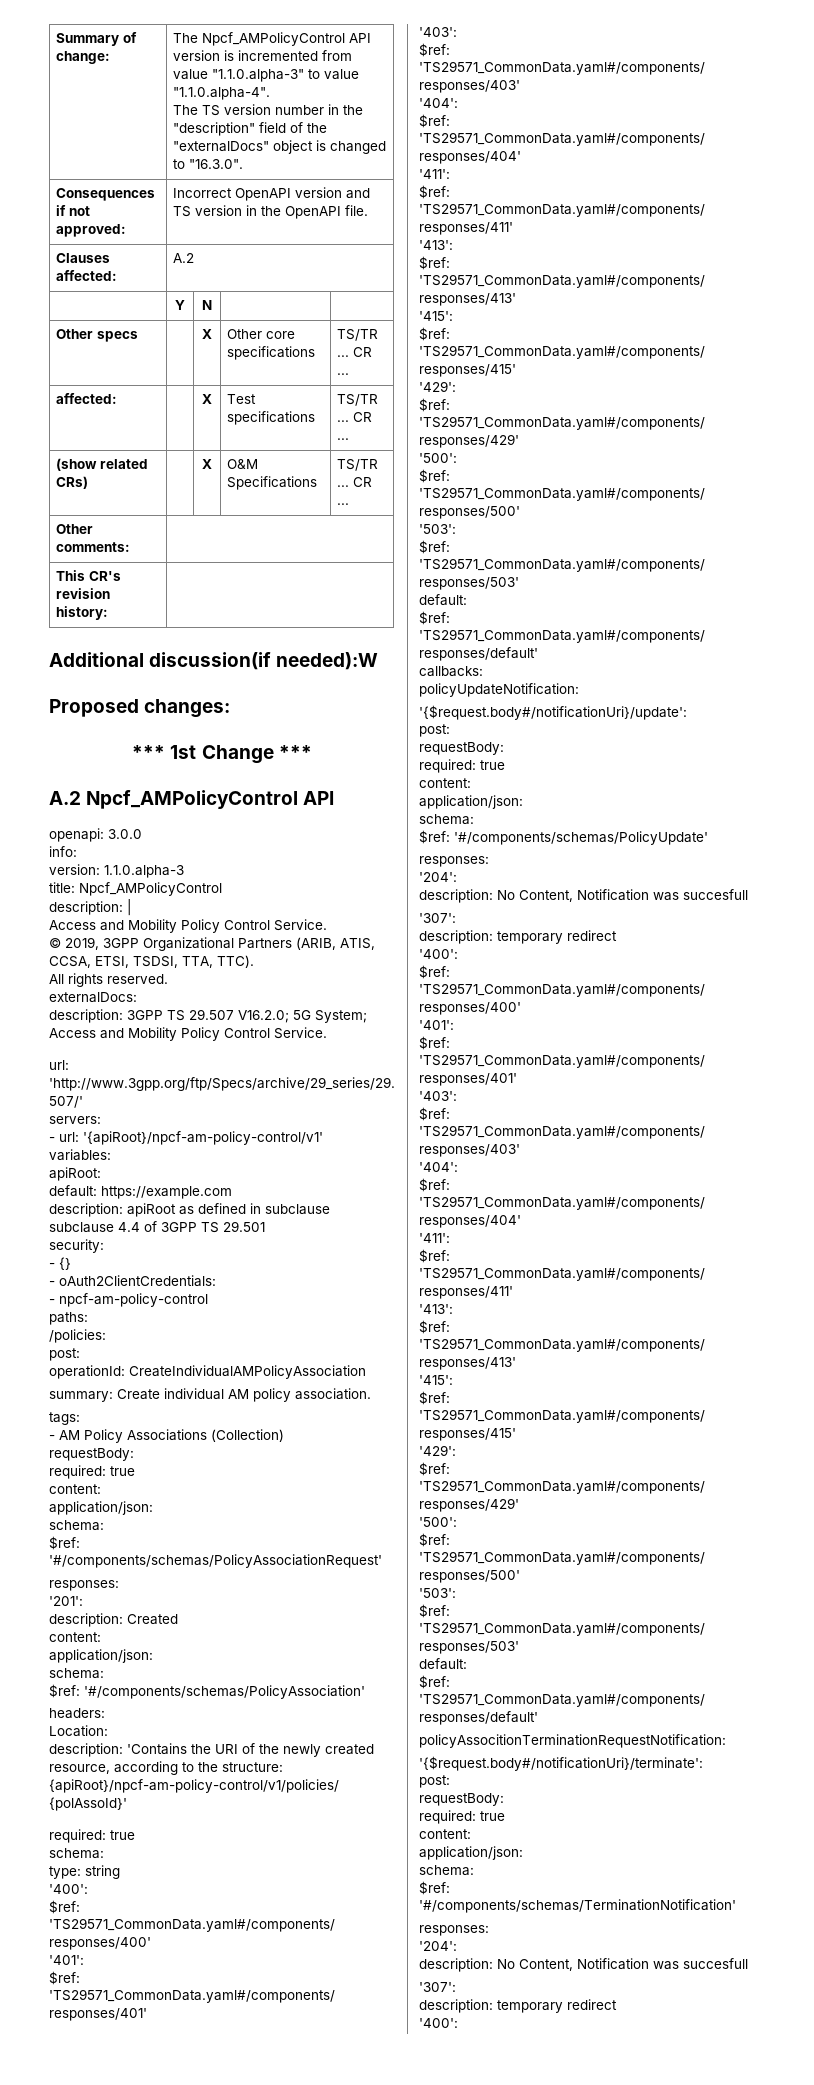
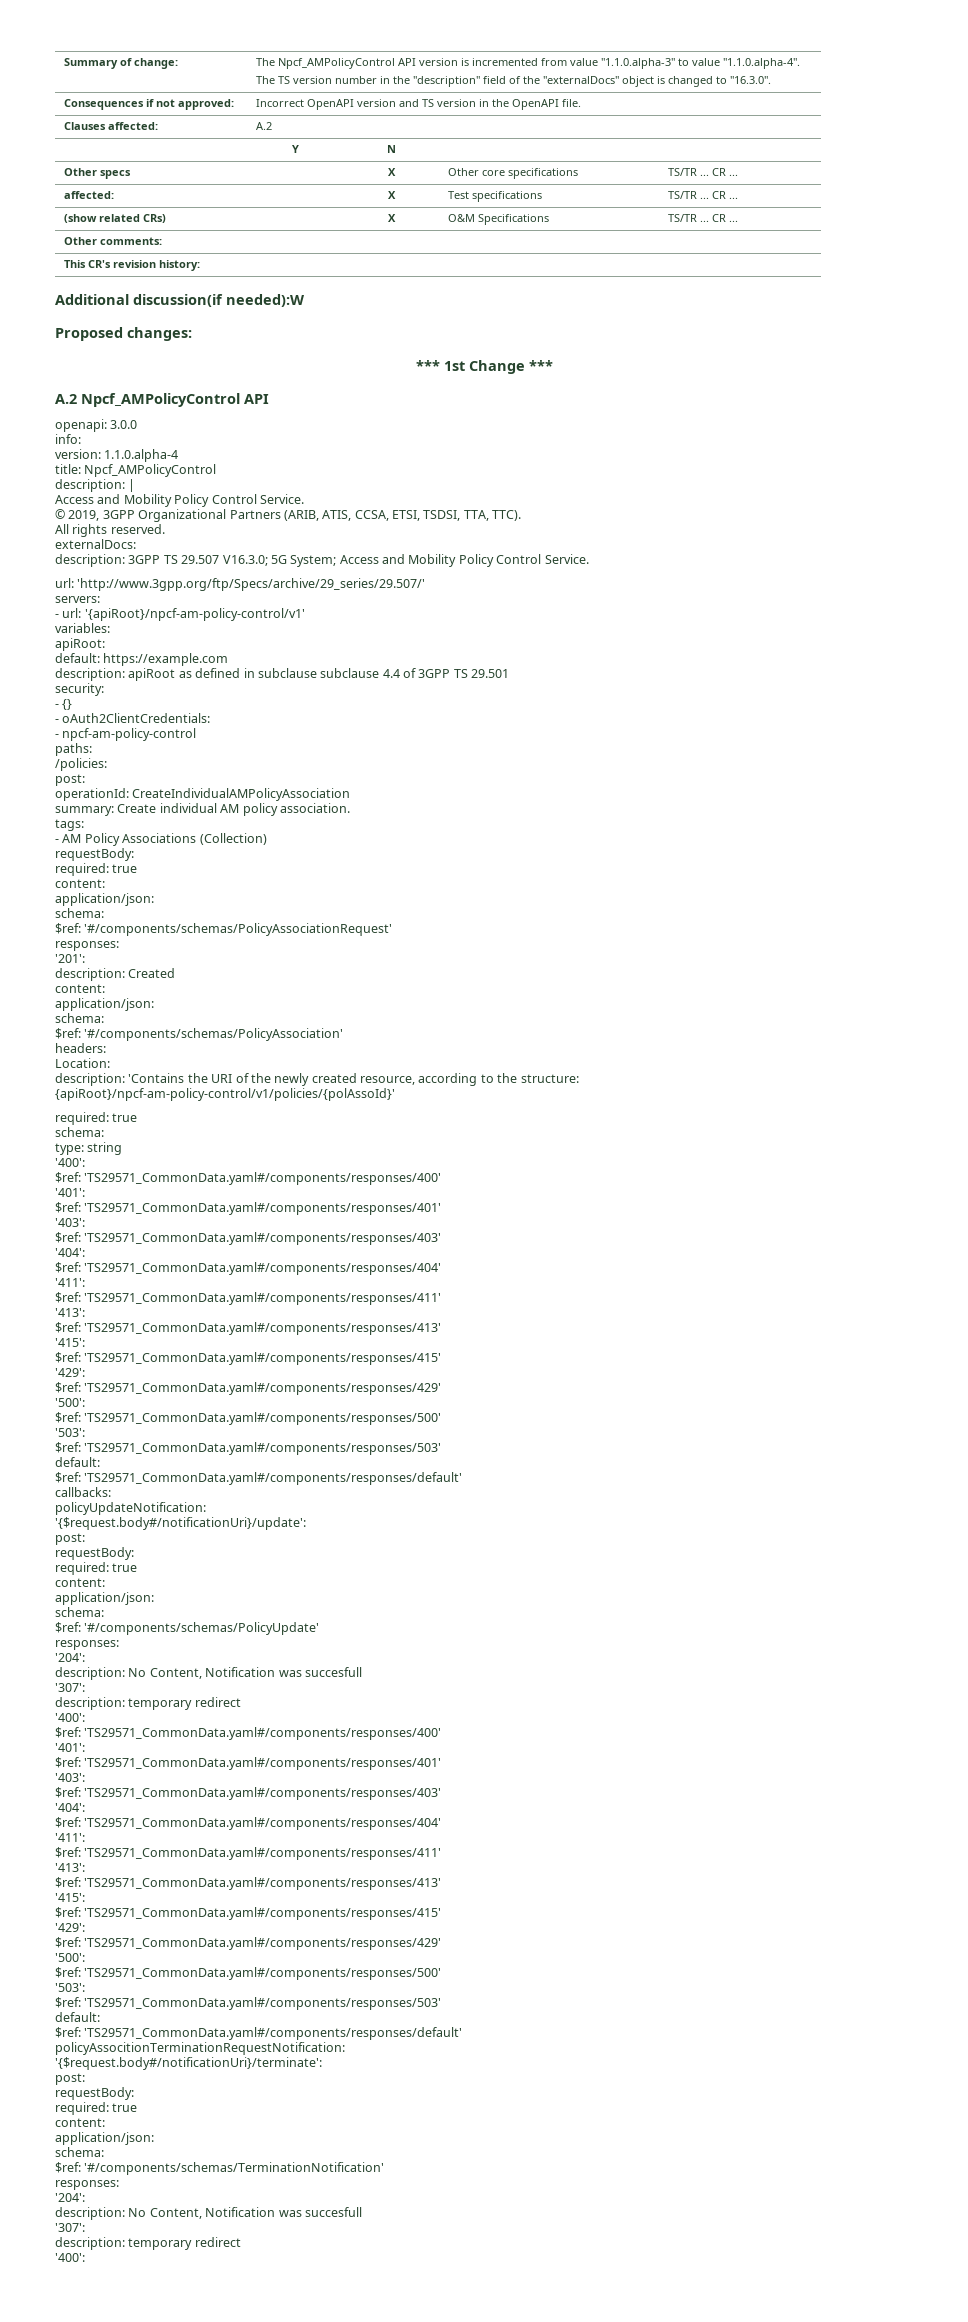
- version: 1.1.0.alpha-3
+ version: 1.1.0.alpha-4
- description: 3GPP TS 29.507 V16.2.0; 5G System; Access and Mobility Policy Control Service.
+ description: 3GPP TS 29.507 V16.3.0; 5G System; Access and Mobility Policy Control Service.

